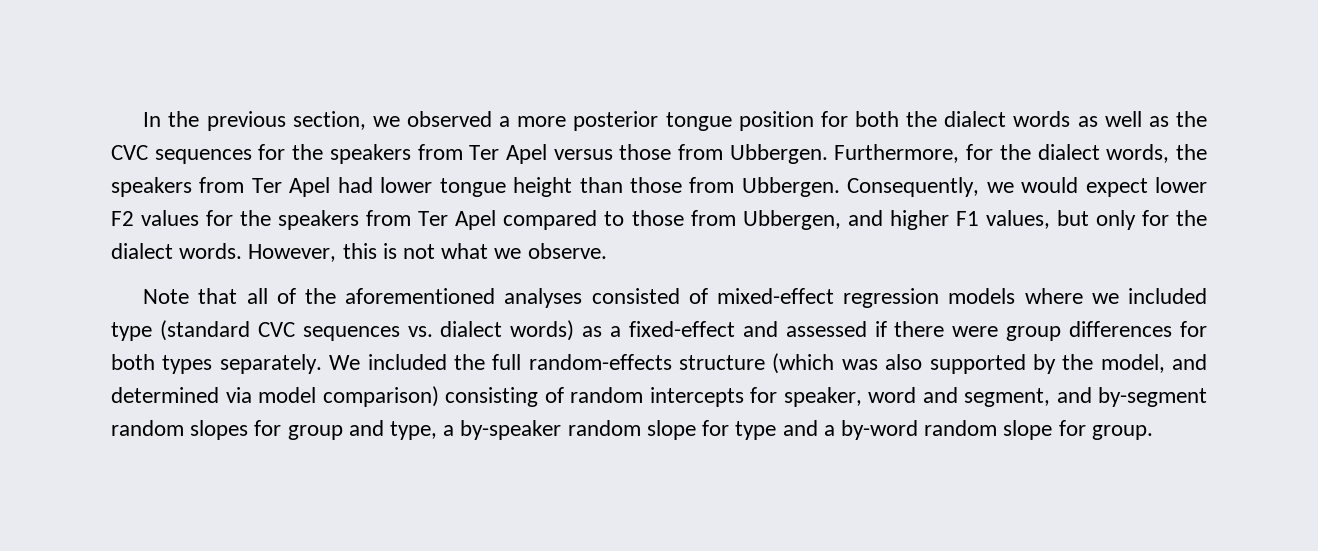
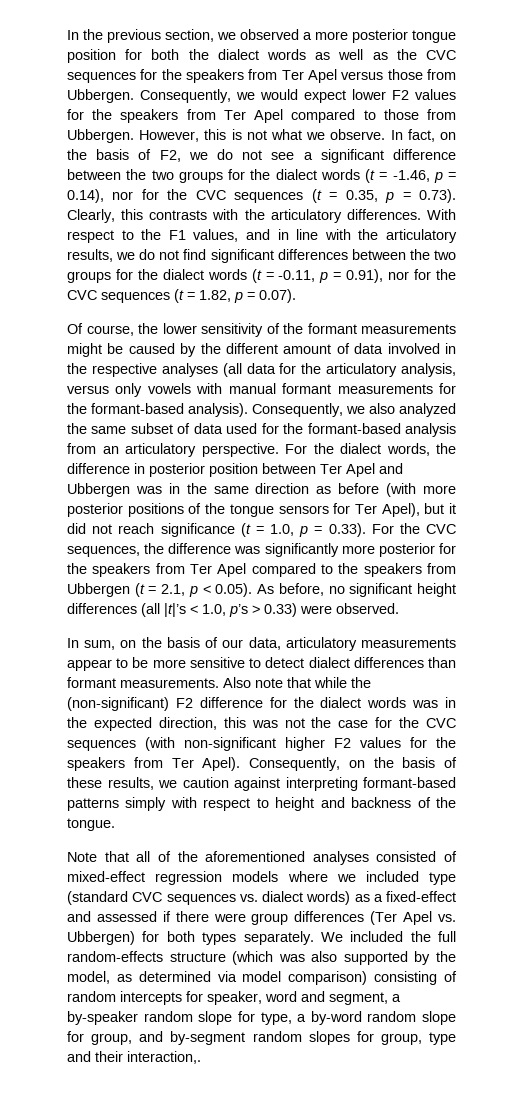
- Furthermore, for the dialect words, the speakers from Ter Apel had lower tongue height than those from Ubbergen.
- Consequently, we would expect lower F2 values for the speakers from Ter Apel compared to those from Ubbergen, and higher F1 values, but only for the dialect words.
+ Consequently, we would expect lower F2 values for the speakers from Ter Apel compared to those from Ubbergen.
+ In fact, on the basis of F2, we do not see a significant difference between the two groups for the dialect words (t = -1.46, p = 0.14), nor for the CVC sequences (t = 0.35, p = 0.73). Clearly, this contrasts with the articulatory differences. With respect to the F1 values, and in line with the articulatory results, we do not find significant differences between the two groups for the dialect words (t = -0.11, p = 0.91), nor for the CVC sequences (t = 1.82, p = 0.07).
+ Of course, the lower sensitivity of the formant measurements might be caused by the different amount of data involved in the respective analyses (all data for the articulatory analysis, versus only vowels with manual formant measurements for the formant-based analysis). Consequently, we also analyzed the same subset of data used for the formant-based analysis from an articulatory perspective. For the dialect words, the difference in posterior position between Ter Apel and Ubbergen was in the same direction as before (with more posterior positions of the tongue sensors for Ter Apel), but it did not reach significance (t = 1.0, p = 0.33). For the CVC sequences, the difference was significantly more posterior for the speakers from Ter Apel compared to the speakers from Ubbergen (t = 2.1, p < 0.05). As before, no significant height differences (all |t|’s < 1.0, p’s > 0.33) were observed.
+ In sum, on the basis of our data, articulatory measurements appear to be more sensitive to detect dialect differences than formant measurements. Also note that while the (non-significant) F2 difference for the dialect words was in the expected direction, this was not the case for the CVC sequences (with non-significant higher F2 values for the speakers from Ter Apel). Consequently, on the basis of these results, we caution against interpreting formant-based patterns simply with respect to height and backness of the tongue.
- Note that all of the aforementioned analyses consisted of mixed-effect regression models where we included type (standard CVC sequences vs. dialect words) as a fixed-effect and assessed if there were group differences for both types separately.
+ Note that all of the aforementioned analyses consisted of mixed-effect regression models where we included type (standard CVC sequences vs. dialect words) as a fixed-effect and assessed if there were group differences (Ter Apel vs. Ubbergen) for both types separately.
- We included the full random-effects structure (which was also supported by the model, and determined via model comparison) consisting of random intercepts for speaker, word and segment, and by-segment random slopes for group and type, a by-speaker random slope for type and a by-word random slope for group.
+ We included the full random-effects structure (which was also supported by the model, as determined via model comparison) consisting of random intercepts for speaker, word and segment, a by-speaker random slope for type, a by-word random slope for group, and by-segment random slopes for group, type and their interaction,.

